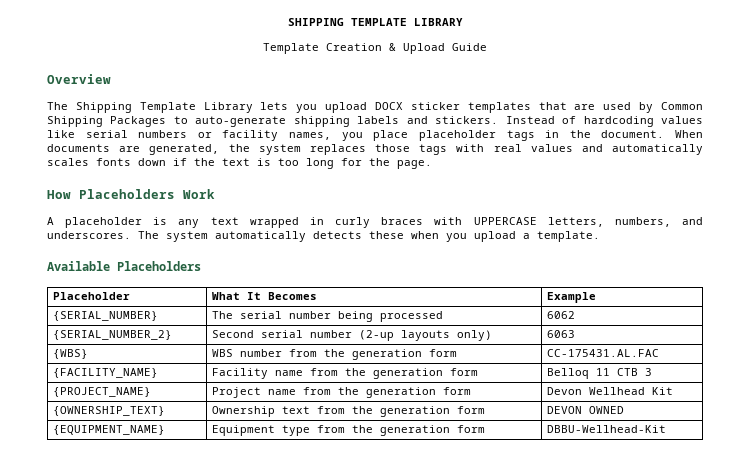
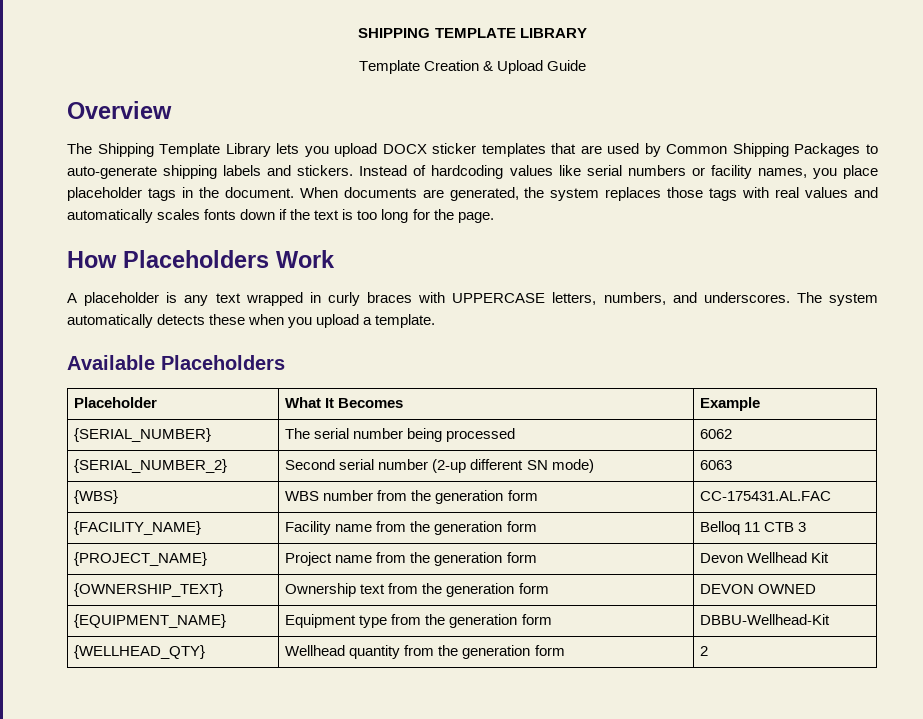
- {SERIAL_NUMBER_2} | Second serial number (2-up layouts only) | 6063
+ {SERIAL_NUMBER_2} | Second serial number (2-up different SN mode) | 6063
+ {WELLHEAD_QTY} | Wellhead quantity from the generation form | 2

